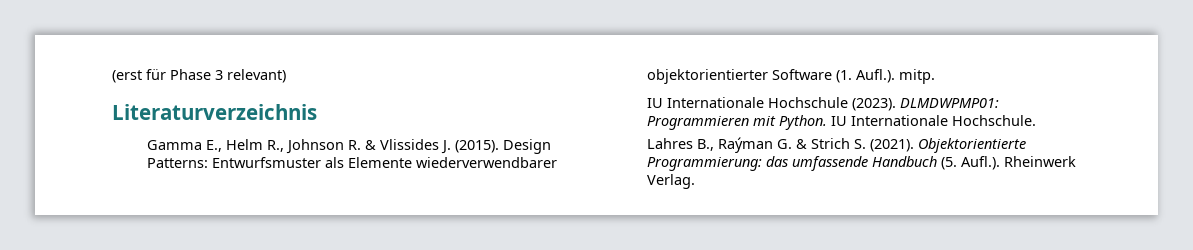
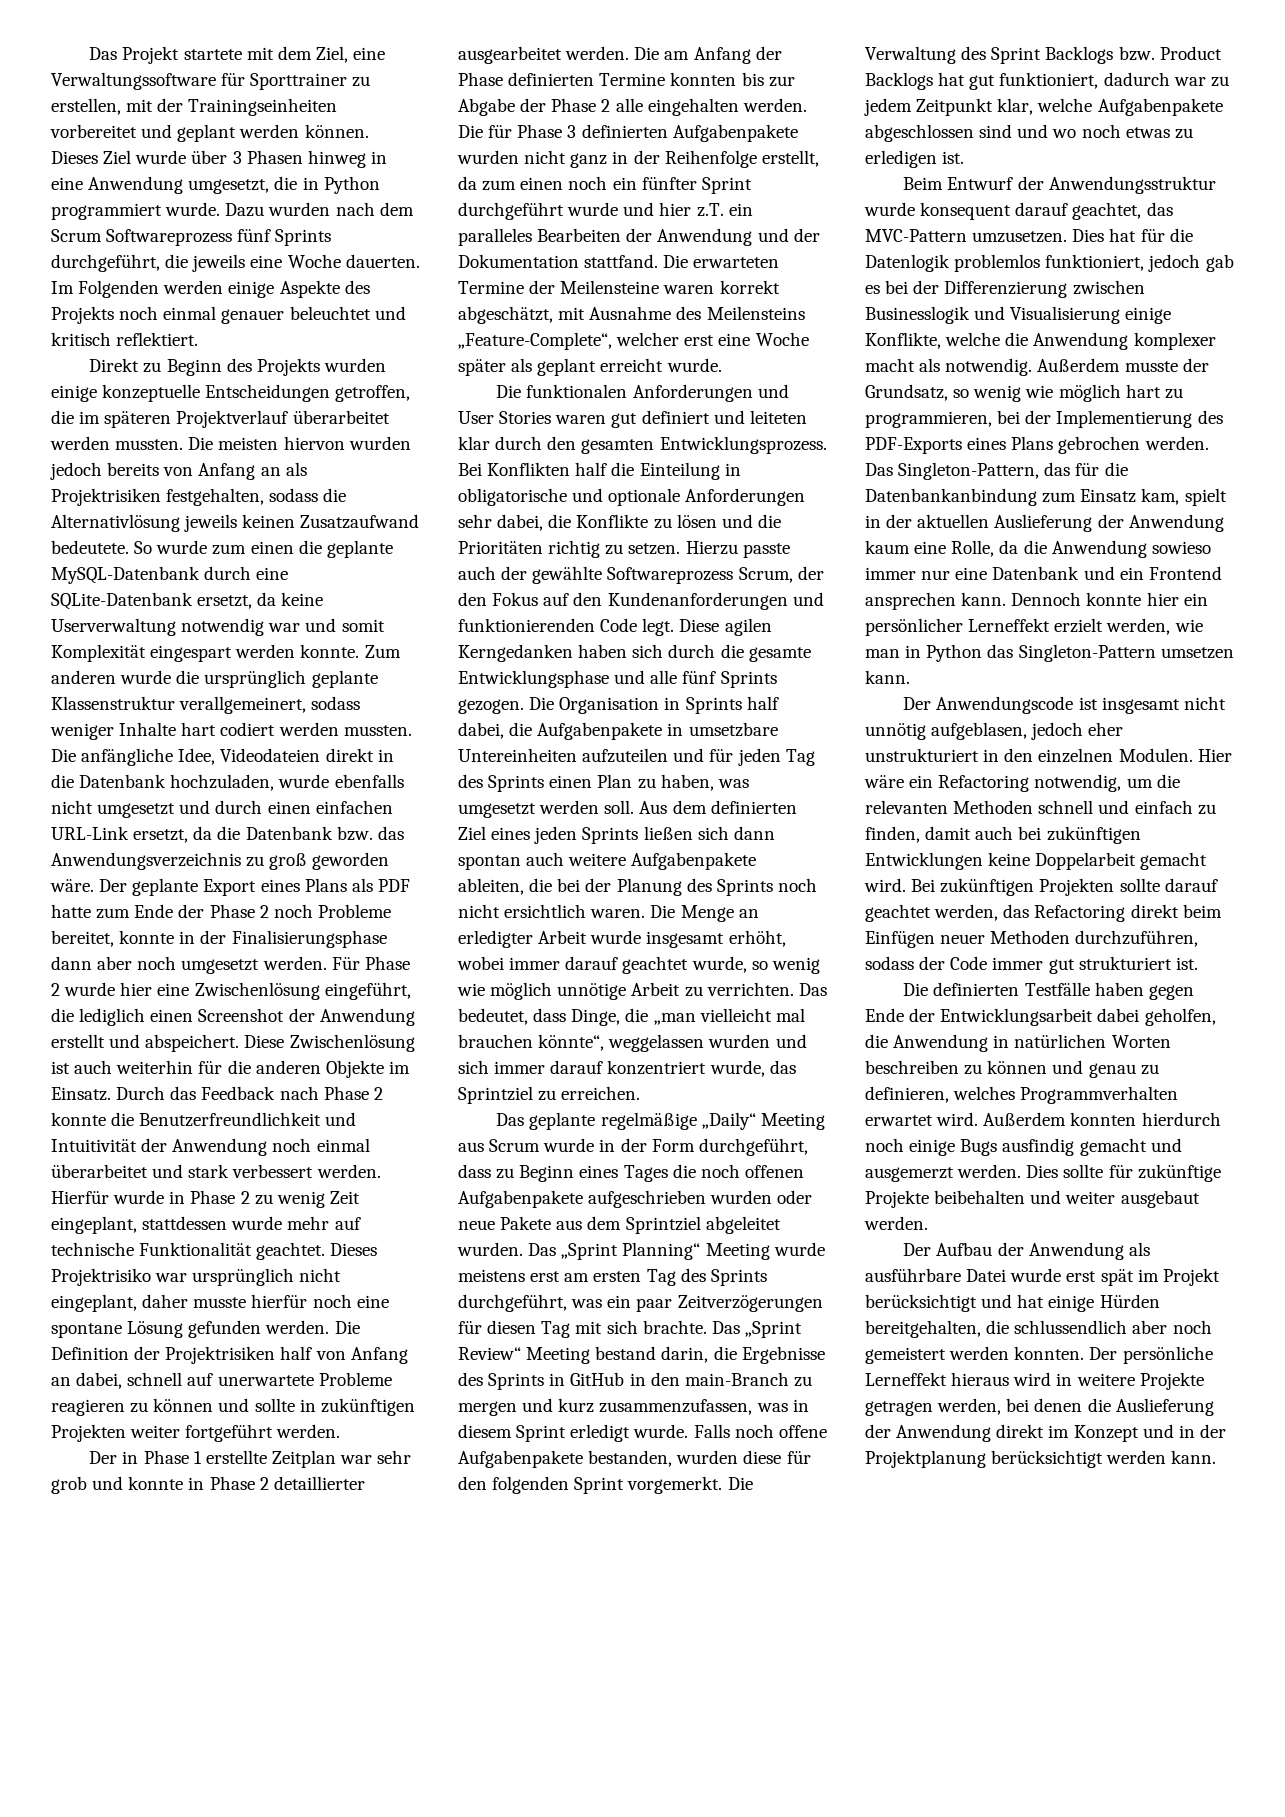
- (erst für Phase 3 relevant)
- Literaturverzeichnis
- Gamma E., Helm R., Johnson R. & Vlissides J. (2015). Design Patterns: Entwurfsmuster als Elemente wiederverwendbarer objektorientierter Software (1. Aufl.). mitp.
- IU Internationale Hochschule (2023). DLMDWPMP01: Programmieren mit Python. IU Internationale Hochschule.
- Lahres B., Raýman G. & Strich S. (2021). Objektorientierte Programmierung: das umfassende Handbuch (5. Aufl.). Rheinwerk Verlag.
+ Das Projekt startete mit dem Ziel, eine Verwaltungssoftware für Sporttrainer zu erstellen, mit der Trainingseinheiten vorbereitet und geplant werden können. Dieses Ziel wurde über 3 Phasen hinweg in eine Anwendung umgesetzt, die in Python programmiert wurde. Dazu wurden nach dem Scrum Softwareprozess fünf Sprints durchgeführt, die jeweils eine Woche dauerten. Im Folgenden werden einige Aspekte des Projekts noch einmal genauer beleuchtet und kritisch reflektiert.
+ Direkt zu Beginn des Projekts wurden einige konzeptuelle Entscheidungen getroffen, die im späteren Projektverlauf überarbeitet werden mussten. Die meisten hiervon wurden jedoch bereits von Anfang an als Projektrisiken festgehalten, sodass die Alternativlösung jeweils keinen Zusatzaufwand bedeutete. So wurde zum einen die geplante MySQL-Datenbank durch eine SQLite-Datenbank ersetzt, da keine Userverwaltung notwendig war und somit Komplexität eingespart werden konnte. Zum anderen wurde die ursprünglich geplante Klassenstruktur verallgemeinert, sodass weniger Inhalte hart codiert werden mussten. Die anfängliche Idee, Videodateien direkt in die Datenbank hochzuladen, wurde ebenfalls nicht umgesetzt und durch einen einfachen URL-Link ersetzt, da die Datenbank bzw. das Anwendungsverzeichnis zu groß geworden wäre. Der geplante Export eines Plans als PDF hatte zum Ende der Phase 2 noch Probleme bereitet, konnte in der Finalisierungsphase dann aber noch umgesetzt werden. Für Phase 2 wurde hier eine Zwischenlösung eingeführt, die lediglich einen Screenshot der Anwendung erstellt und abspeichert. Diese Zwischenlösung ist auch weiterhin für die anderen Objekte im Einsatz. Durch das Feedback nach Phase 2 konnte die Benutzerfreundlichkeit und Intuitivität der Anwendung noch einmal überarbeitet und stark verbessert werden. Hierfür wurde in Phase 2 zu wenig Zeit eingeplant, stattdessen wurde mehr auf technische Funktionalität geachtet. Dieses Projektrisiko war ursprünglich nicht eingeplant, daher musste hierfür noch eine spontane Lösung gefunden werden. Die Definition der Projektrisiken half von Anfang an dabei, schnell auf unerwartete Probleme reagieren zu können und sollte in zukünftigen Projekten weiter fortgeführt werden.
+ Der in Phase 1 erstellte Zeitplan war sehr grob und konnte in Phase 2 detaillierter ausgearbeitet werden. Die am Anfang der Phase definierten Termine konnten bis zur Abgabe der Phase 2 alle eingehalten werden. Die für Phase 3 definierten Aufgabenpakete wurden nicht ganz in der Reihenfolge erstellt, da zum einen noch ein fünfter Sprint durchgeführt wurde und hier z.T. ein paralleles Bearbeiten der Anwendung und der Dokumentation stattfand. Die erwarteten Termine der Meilensteine waren korrekt abgeschätzt, mit Ausnahme des Meilensteins „Feature-Complete“, welcher erst eine Woche später als geplant erreicht wurde.
+ Die funktionalen Anforderungen und User Stories waren gut definiert und leiteten klar durch den gesamten Entwicklungsprozess. Bei Konflikten half die Einteilung in obligatorische und optionale Anforderungen sehr dabei, die Konflikte zu lösen und die Prioritäten richtig zu setzen. Hierzu passte auch der gewählte Softwareprozess Scrum, der den Fokus auf den Kundenanforderungen und funktionierenden Code legt. Diese agilen Kerngedanken haben sich durch die gesamte Entwicklungsphase und alle fünf Sprints gezogen. Die Organisation in Sprints half dabei, die Aufgabenpakete in umsetzbare Untereinheiten aufzuteilen und für jeden Tag des Sprints einen Plan zu haben, was umgesetzt werden soll. Aus dem definierten Ziel eines jeden Sprints ließen sich dann spontan auch weitere Aufgabenpakete ableiten, die bei der Planung des Sprints noch nicht ersichtlich waren. Die Menge an erledigter Arbeit wurde insgesamt erhöht, wobei immer darauf geachtet wurde, so wenig wie möglich unnötige Arbeit zu verrichten. Das bedeutet, dass Dinge, die „man vielleicht mal brauchen könnte“, weggelassen wurden und sich immer darauf konzentriert wurde, das Sprintziel zu erreichen.
+ Das geplante regelmäßige „Daily“ Meeting aus Scrum wurde in der Form durchgeführt, dass zu Beginn eines Tages die noch offenen Aufgabenpakete aufgeschrieben wurden oder neue Pakete aus dem Sprintziel abgeleitet wurden. Das „Sprint Planning“ Meeting wurde meistens erst am ersten Tag des Sprints durchgeführt, was ein paar Zeitverzögerungen für diesen Tag mit sich brachte. Das „Sprint Review“ Meeting bestand darin, die Ergebnisse des Sprints in GitHub in den main-Branch zu mergen und kurz zusammenzufassen, was in diesem Sprint erledigt wurde. Falls noch offene Aufgabenpakete bestanden, wurden diese für den folgenden Sprint vorgemerkt. Die Verwaltung des Sprint Backlogs bzw. Product Backlogs hat gut funktioniert, dadurch war zu jedem Zeitpunkt klar, welche Aufgabenpakete abgeschlossen sind und wo noch etwas zu erledigen ist.
+ Beim Entwurf der Anwendungsstruktur wurde konsequent darauf geachtet, das MVC-Pattern umzusetzen. Dies hat für die Datenlogik problemlos funktioniert, jedoch gab es bei der Differenzierung zwischen Businesslogik und Visualisierung einige Konflikte, welche die Anwendung komplexer macht als notwendig. Außerdem musste der Grundsatz, so wenig wie möglich hart zu programmieren, bei der Implementierung des PDF-Exports eines Plans gebrochen werden. Das Singleton-Pattern, das für die Datenbankanbindung zum Einsatz kam, spielt in der aktuellen Auslieferung der Anwendung kaum eine Rolle, da die Anwendung sowieso immer nur eine Datenbank und ein Frontend ansprechen kann. Dennoch konnte hier ein persönlicher Lerneffekt erzielt werden, wie man in Python das Singleton-Pattern umsetzen kann.
+ Der Anwendungscode ist insgesamt nicht unnötig aufgeblasen, jedoch eher unstrukturiert in den einzelnen Modulen. Hier wäre ein Refactoring notwendig, um die relevanten Methoden schnell und einfach zu finden, damit auch bei zukünftigen Entwicklungen keine Doppelarbeit gemacht wird. Bei zukünftigen Projekten sollte darauf geachtet werden, das Refactoring direkt beim Einfügen neuer Methoden durchzuführen, sodass der Code immer gut strukturiert ist.
+ Die definierten Testfälle haben gegen Ende der Entwicklungsarbeit dabei geholfen, die Anwendung in natürlichen Worten beschreiben zu können und genau zu definieren, welches Programmverhalten erwartet wird. Außerdem konnten hierdurch noch einige Bugs ausfindig gemacht und ausgemerzt werden. Dies sollte für zukünftige Projekte beibehalten und weiter ausgebaut werden.
+ Der Aufbau der Anwendung als ausführbare Datei wurde erst spät im Projekt berücksichtigt und hat einige Hürden bereitgehalten, die schlussendlich aber noch gemeistert werden konnten. Der persönliche Lerneffekt hieraus wird in weitere Projekte getragen werden, bei denen die Auslieferung der Anwendung direkt im Konzept und in der Projektplanung berücksichtigt werden kann.

